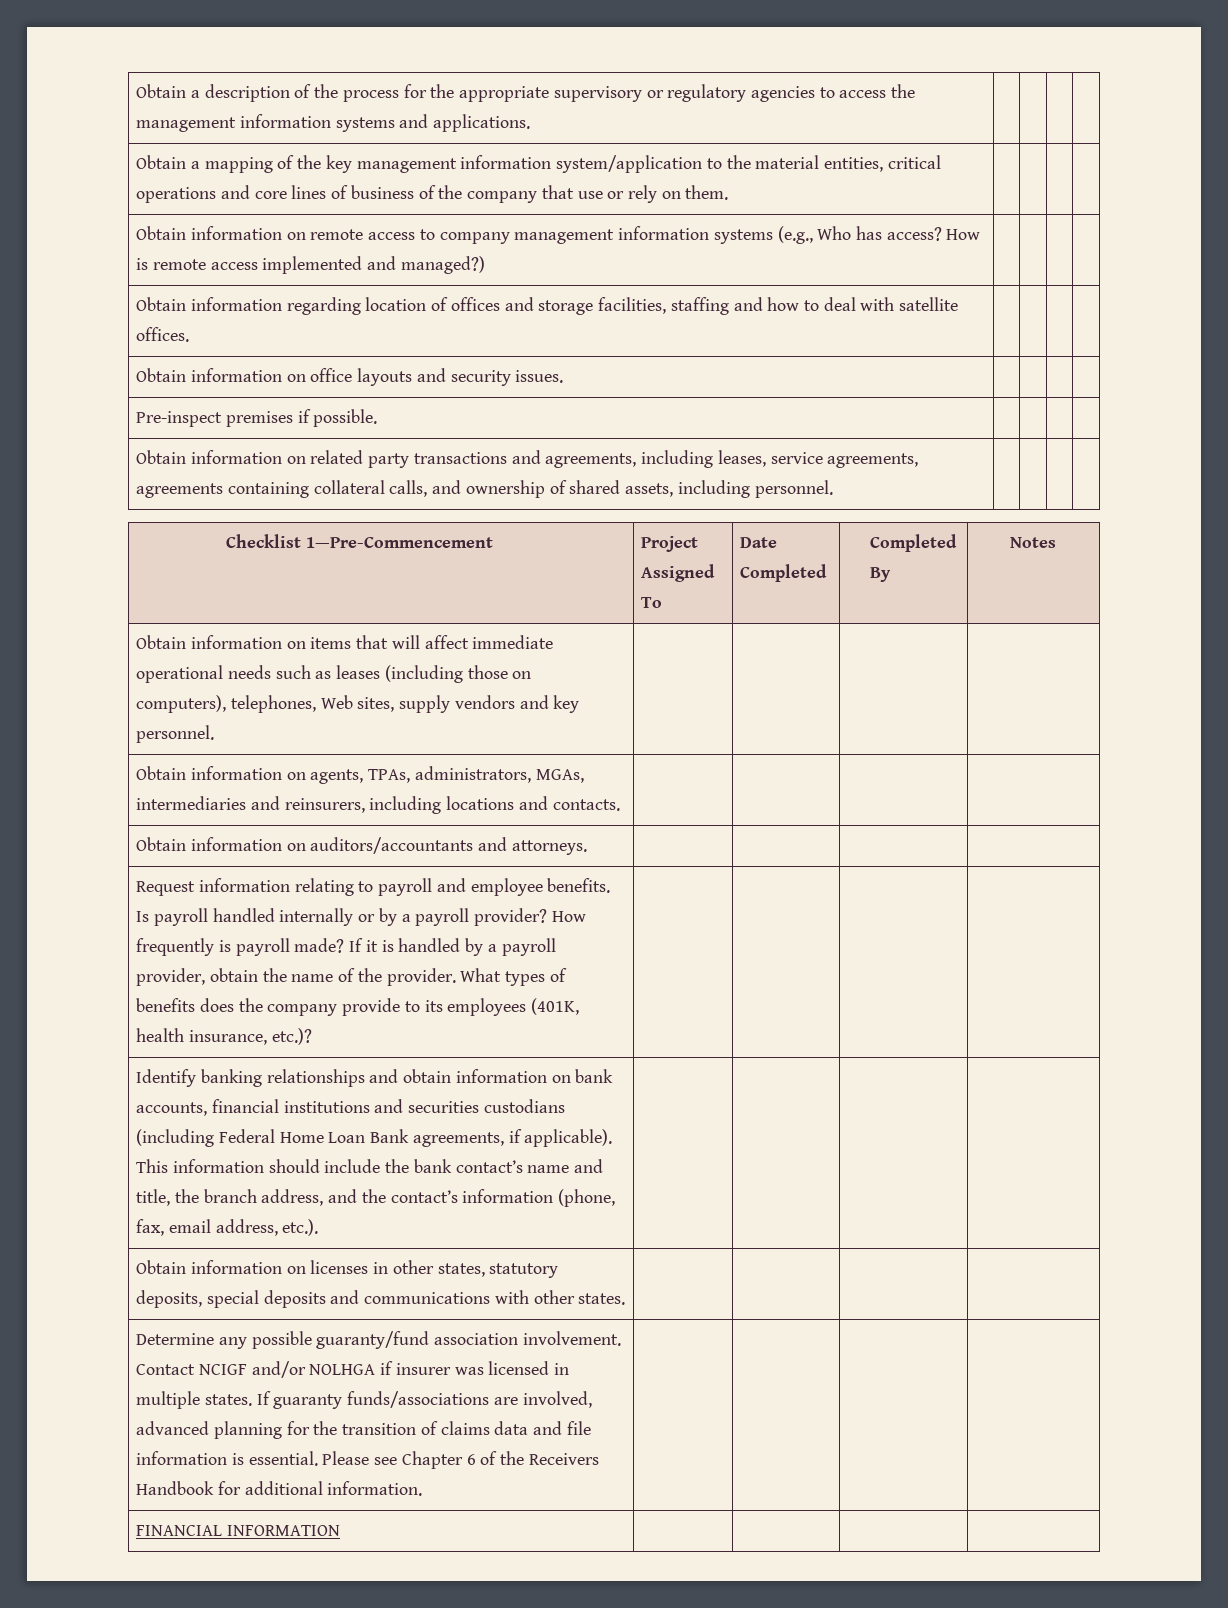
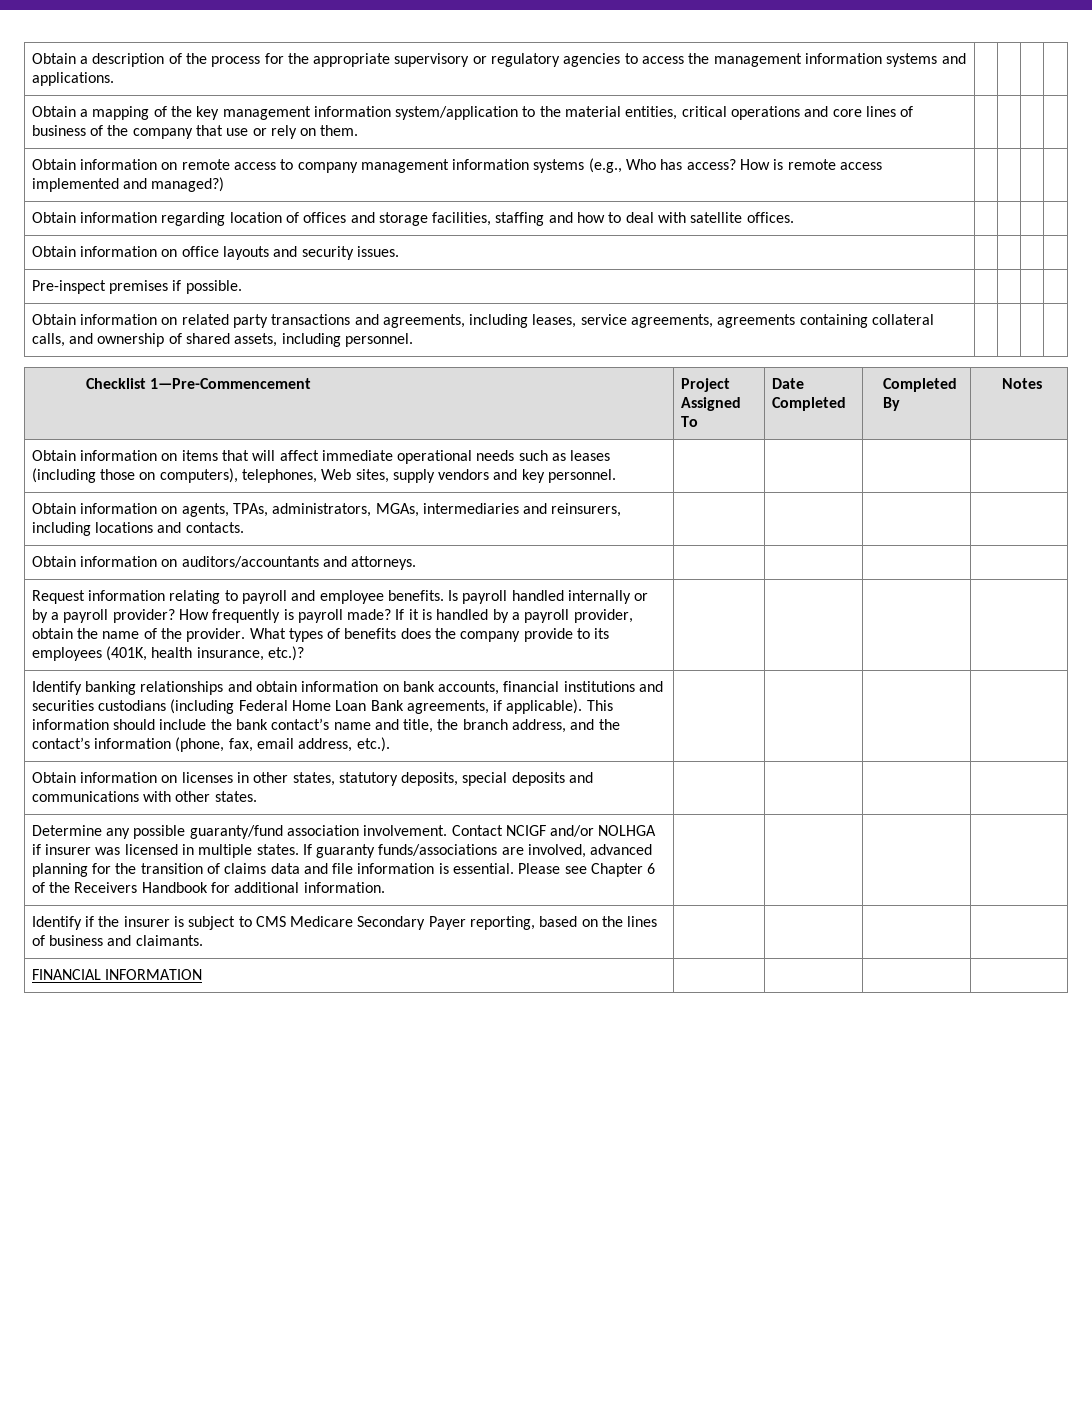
+ Identify if the insurer is subject to CMS Medicare Secondary Payer reporting, based on the lines of business and claimants. | | | |

